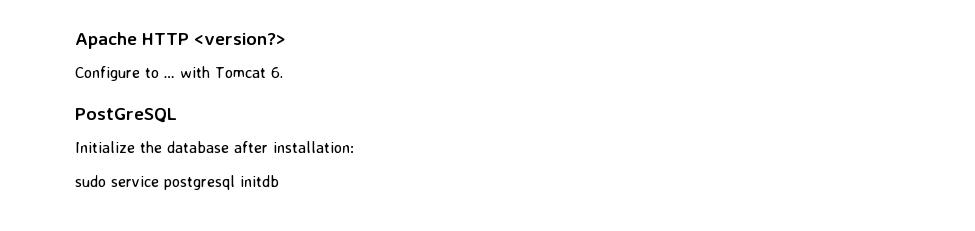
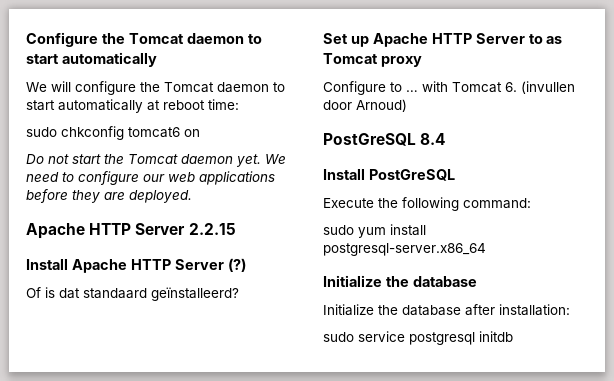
- Apache HTTP <version?>
+ Configure the Tomcat daemon to start automatically
+ We will configure the Tomcat daemon to start automatically at reboot time:
+ sudo chkconfig tomcat6 on
+ Do not start the Tomcat daemon yet. We need to configure our web applications before they are deployed.
+ Apache HTTP Server 2.2.15
+ Install Apache HTTP Server (?)
+ Of is dat standaard geïnstalleerd?
+ Set up Apache HTTP Server to as Tomcat proxy
- Configure to … with Tomcat 6.
- PostGreSQL
+ Configure to … with Tomcat 6. (invullen door Arnoud)
+ PostGreSQL 8.4
+ Install PostGreSQL
+ Execute the following command:
+ sudo yum install postgresql-server.x86_64
+ Initialize the database

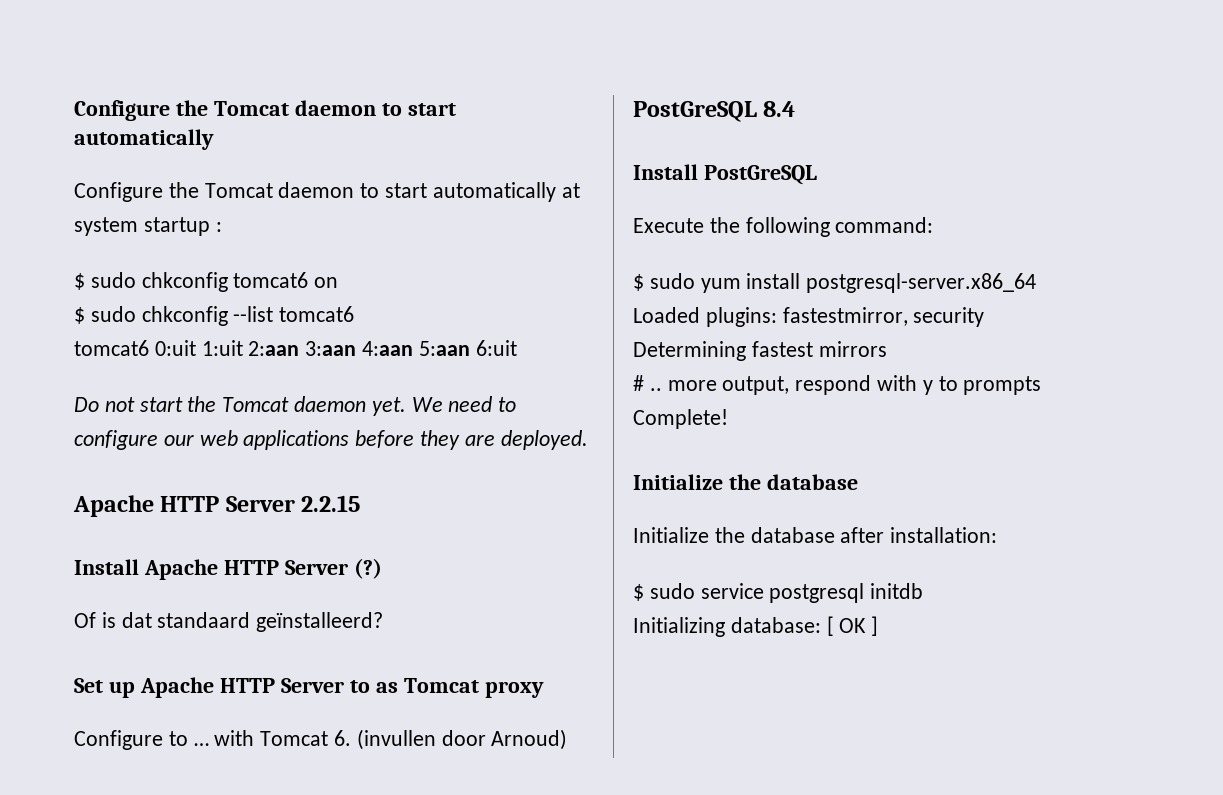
- We will configure the Tomcat daemon to start automatically at reboot time:
- sudo chkconfig tomcat6 on
+ Configure the Tomcat daemon to start automatically at system startup :
+ $ sudo chkconfig tomcat6 on
+ $ sudo chkconfig --list tomcat6
+ tomcat6 0:uit 1:uit 2:aan 3:aan 4:aan 5:aan 6:uit
- sudo yum install postgresql-server.x86_64
+ $ sudo yum install postgresql-server.x86_64
+ Loaded plugins: fastestmirror, security
+ Determining fastest mirrors
+ # .. more output, respond with y to prompts
+ Complete!
- sudo service postgresql initdb
+ $ sudo service postgresql initdb
+ Initializing database: [ OK ]

